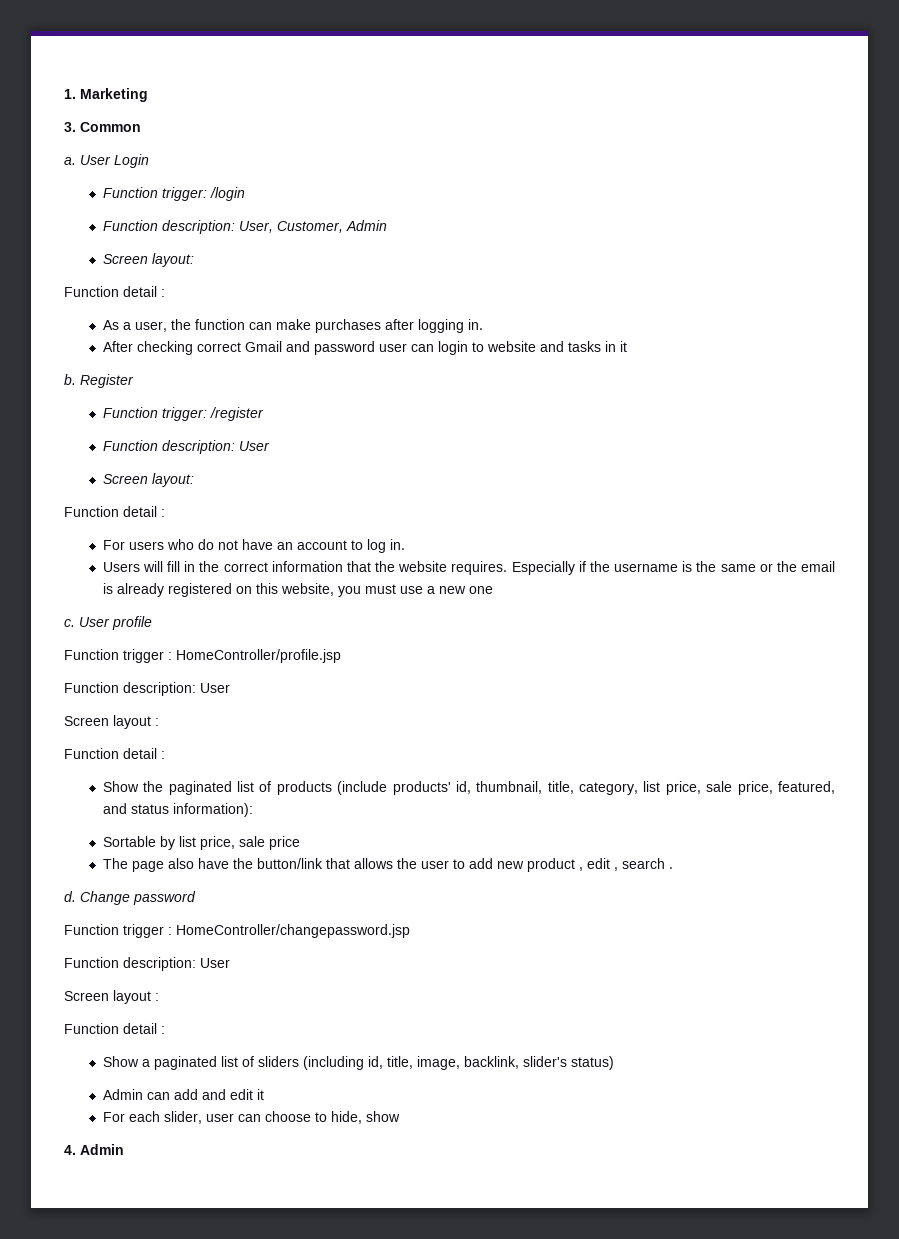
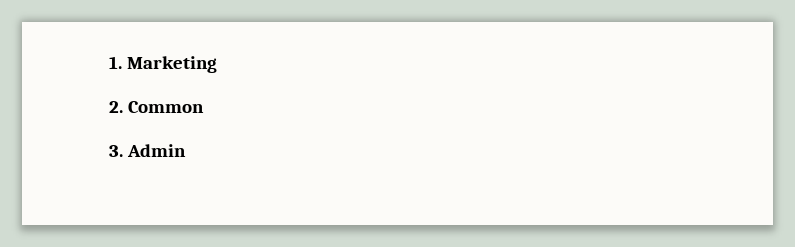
- 3. Common
+ 2. Common
- a. User Login
- Function trigger: /login
- Function description: User, Customer, Admin
- Screen layout:
- Function detail :
- As a user, the function can make purchases after logging in.
- After checking correct Gmail and password user can login to website and tasks in it
- b. Register
- Function trigger: /register
- Function description: User
- Screen layout:
- Function detail :
- For users who do not have an account to log in.
- Users will fill in the correct information that the website requires. Especially if the username is the same or the email is already registered on this website, you must use a new one
- c. User profile
- Function trigger : HomeController/profile.jsp
- Function description: User
- Screen layout :
- Function detail :
- Show the paginated list of products (include products' id, thumbnail, title, category, list price, sale price, featured, and status information):
- Sortable by list price, sale price
- The page also have the button/link that allows the user to add new product , edit , search .
- d. Change password
- Function trigger : HomeController/changepassword.jsp
- Function description: User
- Screen layout :
- Function detail :
- Show a paginated list of sliders (including id, title, image, backlink, slider's status)
- Admin can add and edit it
- For each slider, user can choose to hide, show
- 4. Admin
+ 3. Admin

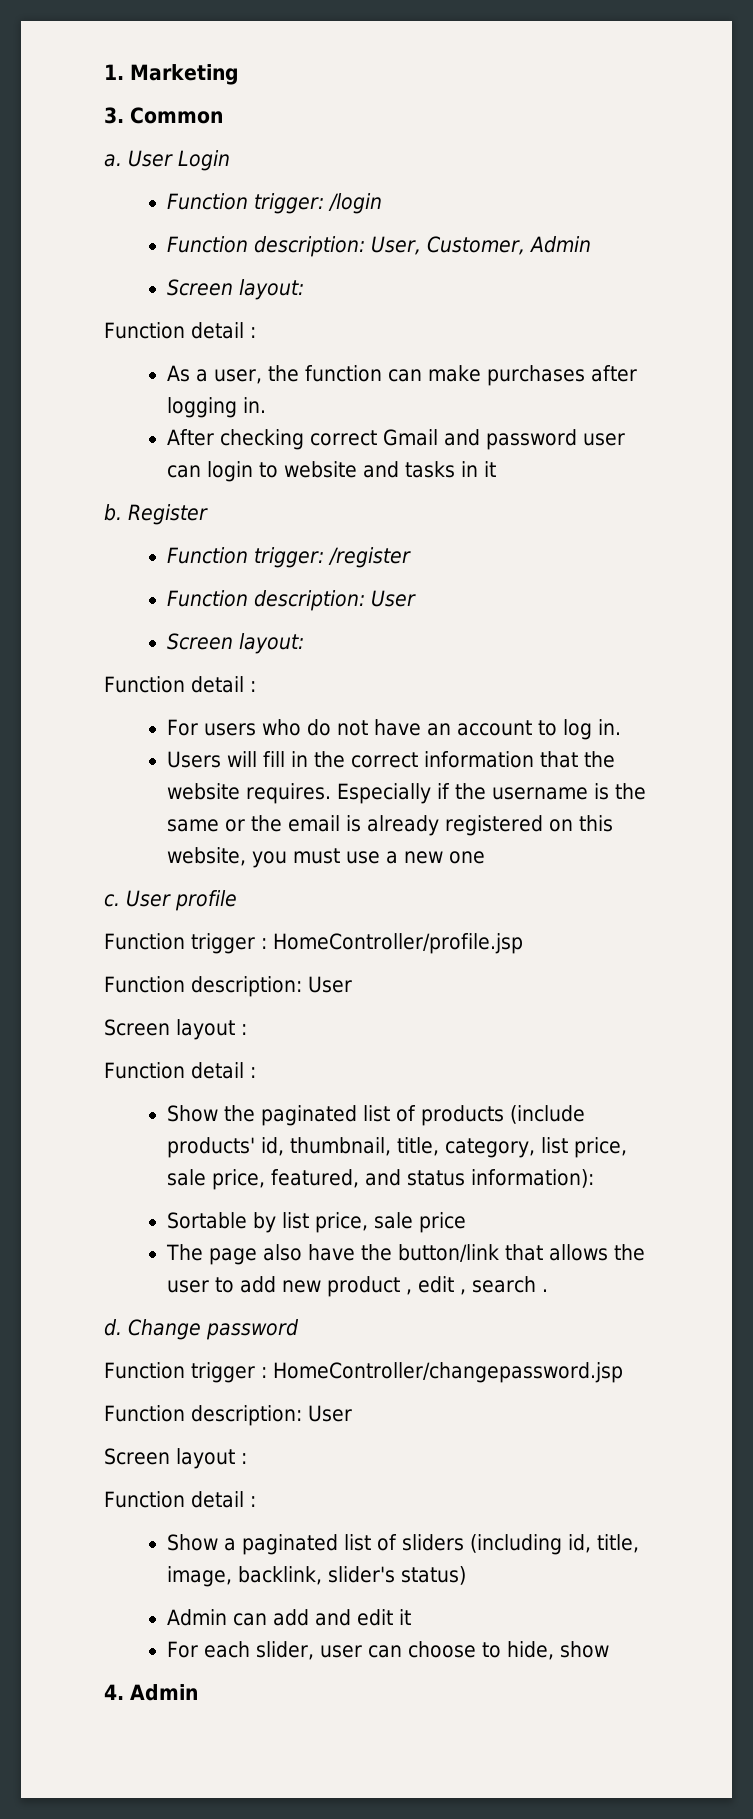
- 2. Common
+ 3. Common
- 3. Admin
+ a. User Login
+ Function trigger: /login
+ Function description: User, Customer, Admin
+ Screen layout:
+ Function detail :
+ As a user, the function can make purchases after logging in.
+ After checking correct Gmail and password user can login to website and tasks in it
+ b. Register
+ Function trigger: /register
+ Function description: User
+ Screen layout:
+ Function detail :
+ For users who do not have an account to log in.
+ Users will fill in the correct information that the website requires. Especially if the username is the same or the email is already registered on this website, you must use a new one
+ c. User profile
+ Function trigger : HomeController/profile.jsp
+ Function description: User
+ Screen layout :
+ Function detail :
+ Show the paginated list of products (include products' id, thumbnail, title, category, list price, sale price, featured, and status information):
+ Sortable by list price, sale price
+ The page also have the button/link that allows the user to add new product , edit , search .
+ d. Change password
+ Function trigger : HomeController/changepassword.jsp
+ Function description: User
+ Screen layout :
+ Function detail :
+ Show a paginated list of sliders (including id, title, image, backlink, slider's status)
+ Admin can add and edit it
+ For each slider, user can choose to hide, show
+ 4. Admin

